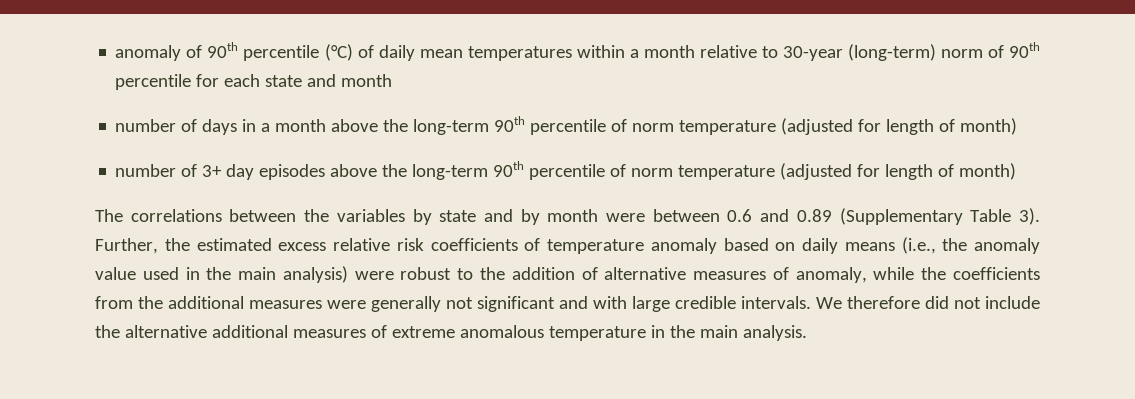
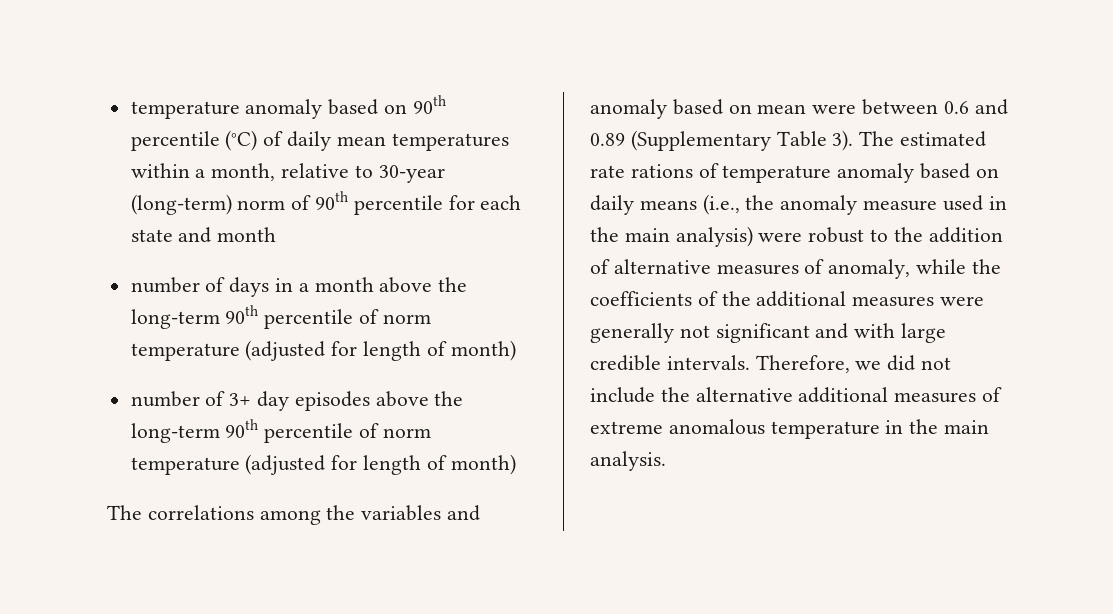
- anomaly of 90th percentile (°C) of daily mean temperatures within a month relative to 30-year (long-term) norm of 90th percentile for each state and month
+ temperature anomaly based on 90th percentile (°C) of daily mean temperatures within a month, relative to 30-year (long-term) norm of 90th percentile for each state and month
- The correlations between the variables by state and by month were between 0.6 and 0.89 (Supplementary Table 3).
+ The correlations among the variables and anomaly based on mean were between 0.6 and 0.89 (Supplementary Table 3).
- Further, the estimated excess relative risk coefficients of temperature anomaly based on daily means (i.e., the anomaly value used in the main analysis) were robust to the addition of alternative measures of anomaly, while the coefficients from the additional measures were generally not significant and with large credible intervals.
+ The estimated rate rations of temperature anomaly based on daily means (i.e., the anomaly measure used in the main analysis) were robust to the addition of alternative measures of anomaly, while the coefficients of the additional measures were generally not significant and with large credible intervals.
- We therefore did not include the alternative additional measures of extreme anomalous temperature in the main analysis.
+ Therefore, we did not include the alternative additional measures of extreme anomalous temperature in the main analysis.

